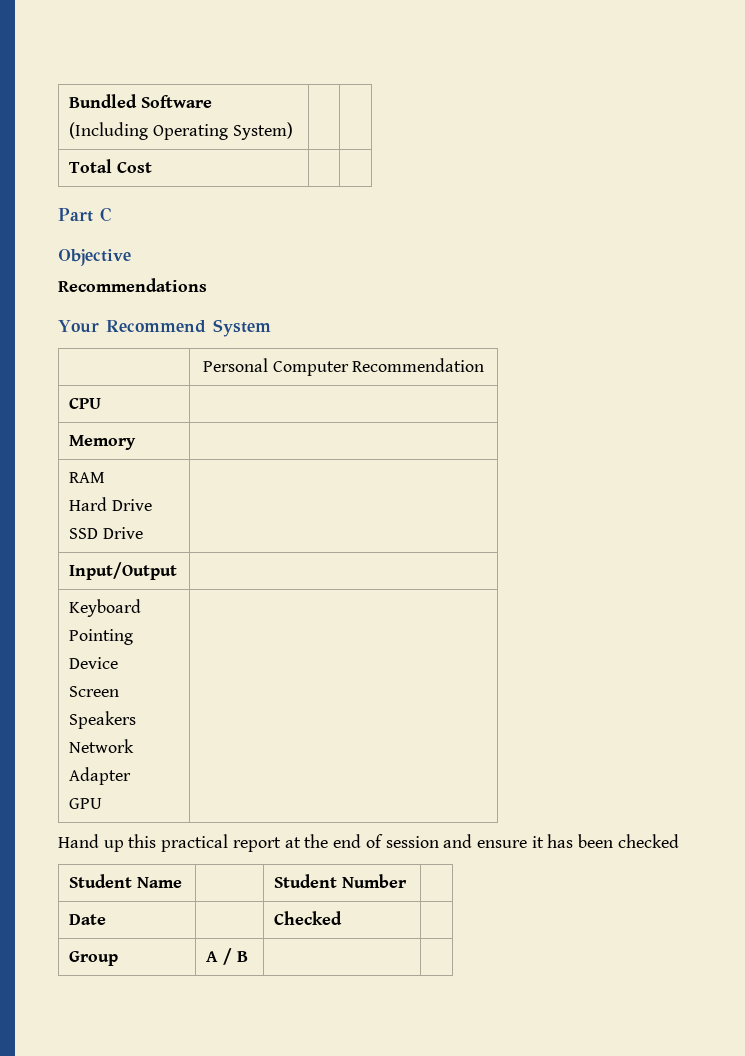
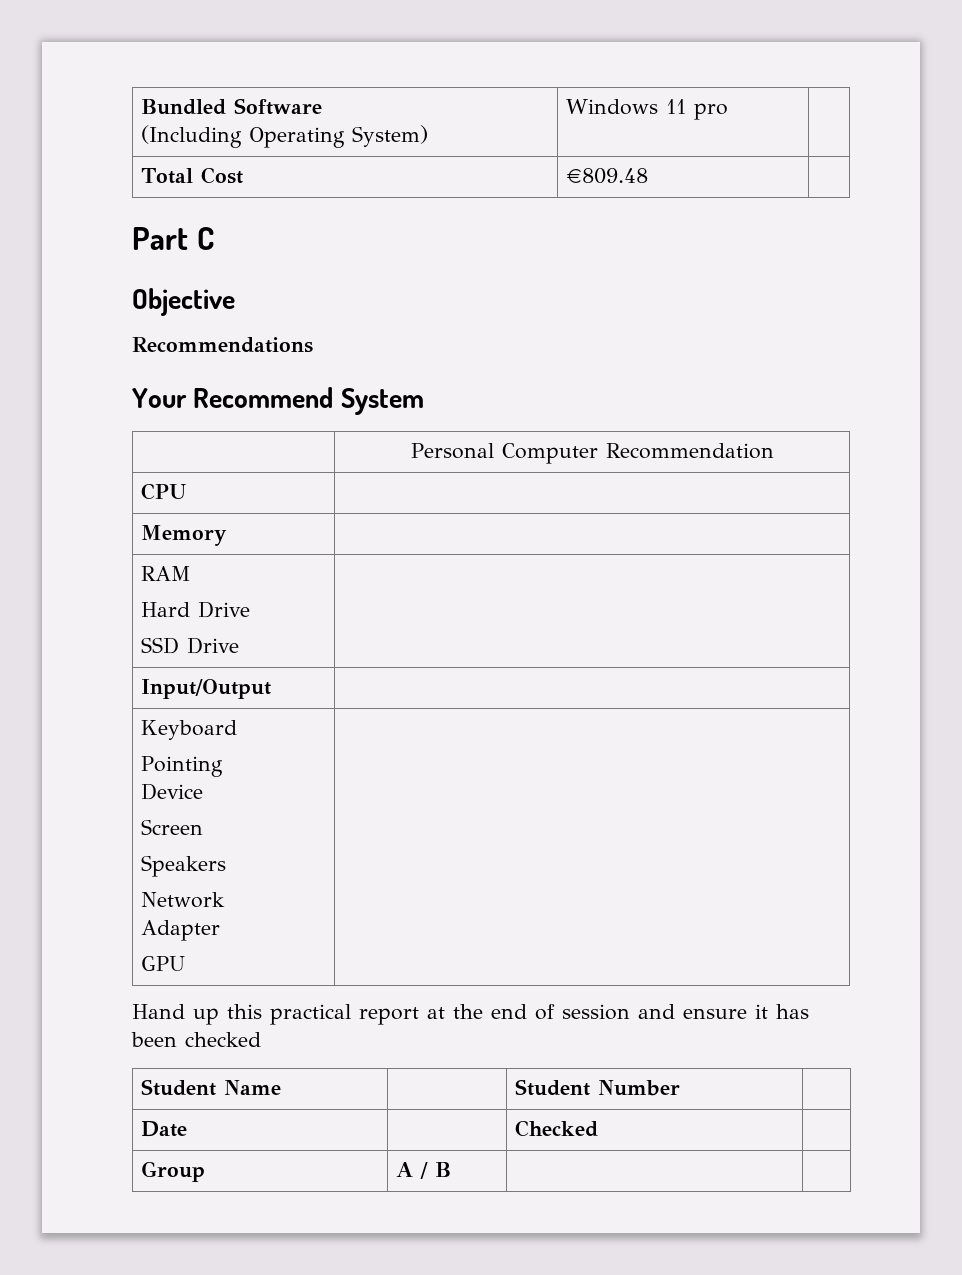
  Bundled Software
- (Including Operating System) | |
+ (Including Operating System) | Windows 11 pro |
- Total Cost | |
+ Total Cost | €809.48 |

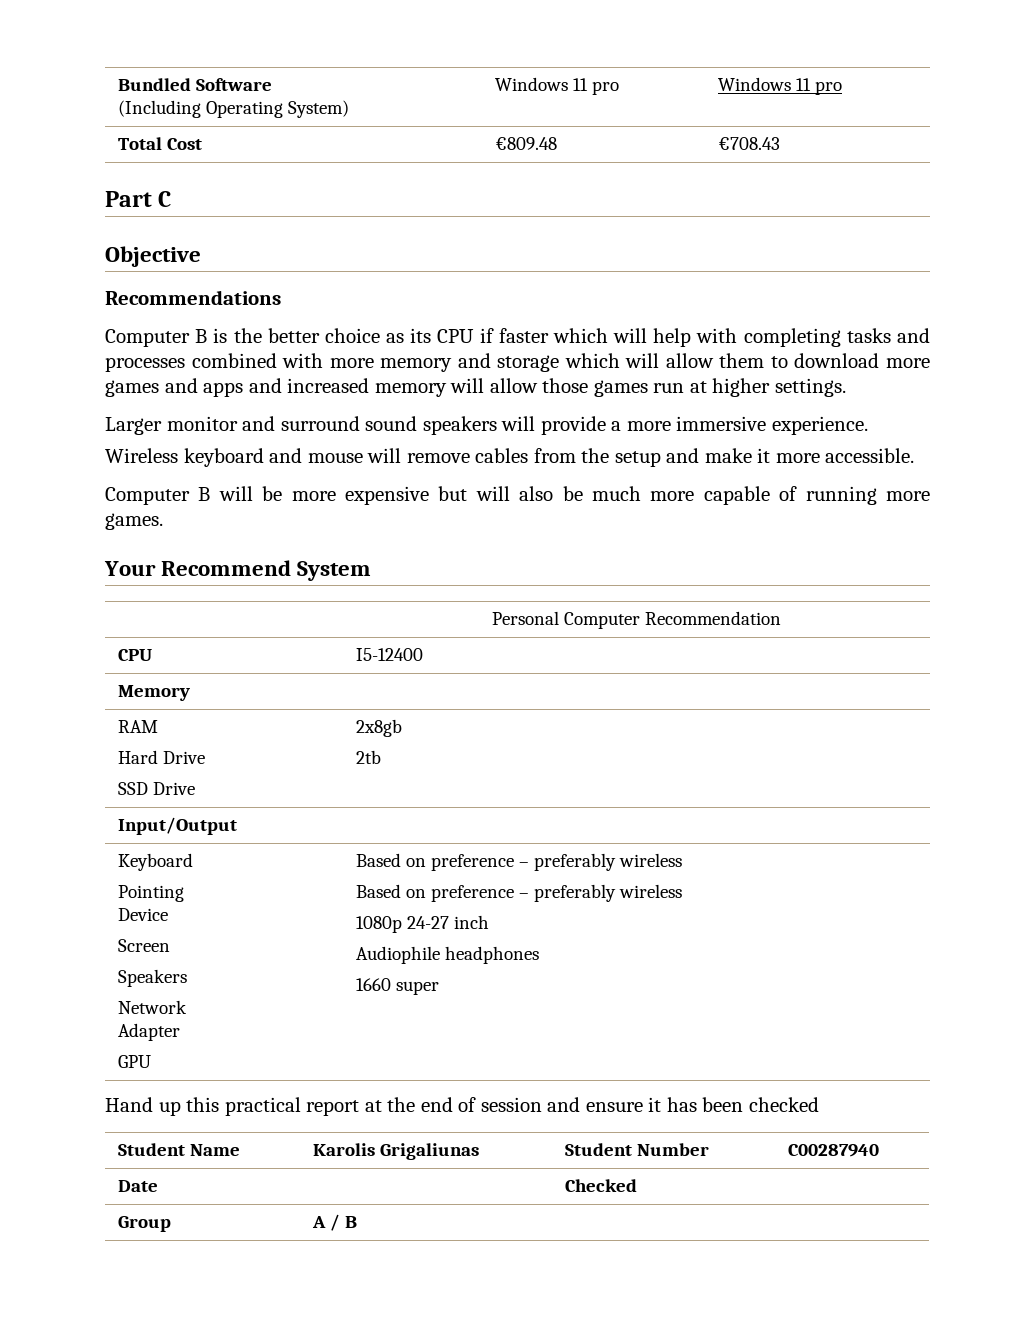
  Bundled Software
- (Including Operating System) | Windows 11 pro |
+ (Including Operating System) | Windows 11 pro | Windows 11 pro
- Total Cost | €809.48 |
+ Total Cost | €809.48 | €708.43
+ Computer B is the better choice as its CPU if faster which will help with completing tasks and processes combined with more memory and storage which will allow them to download more games and apps and increased memory will allow those games run at higher settings.
+ Larger monitor and surround sound speakers will provide a more immersive experience.
+ Wireless keyboard and mouse will remove cables from the setup and make it more accessible.
+ Computer B will be more expensive but will also be much more capable of running more games.
- CPU |
+ CPU | I5-12400
  RAM
  Hard Drive
- SSD Drive |
+ SSD Drive | 2x8gb
+ 2tb
  Keyboard
  Pointing
  Device
  Screen
  Speakers
  Network
  Adapter
- GPU |
+ GPU | Based on preference – preferably wireless
+ Based on preference – preferably wireless
+ 1080p 24-27 inch
+ Audiophile headphones
+ 1660 super
- Student Name | | Student Number |
+ Student Name | Karolis Grigaliunas | Student Number | C00287940

